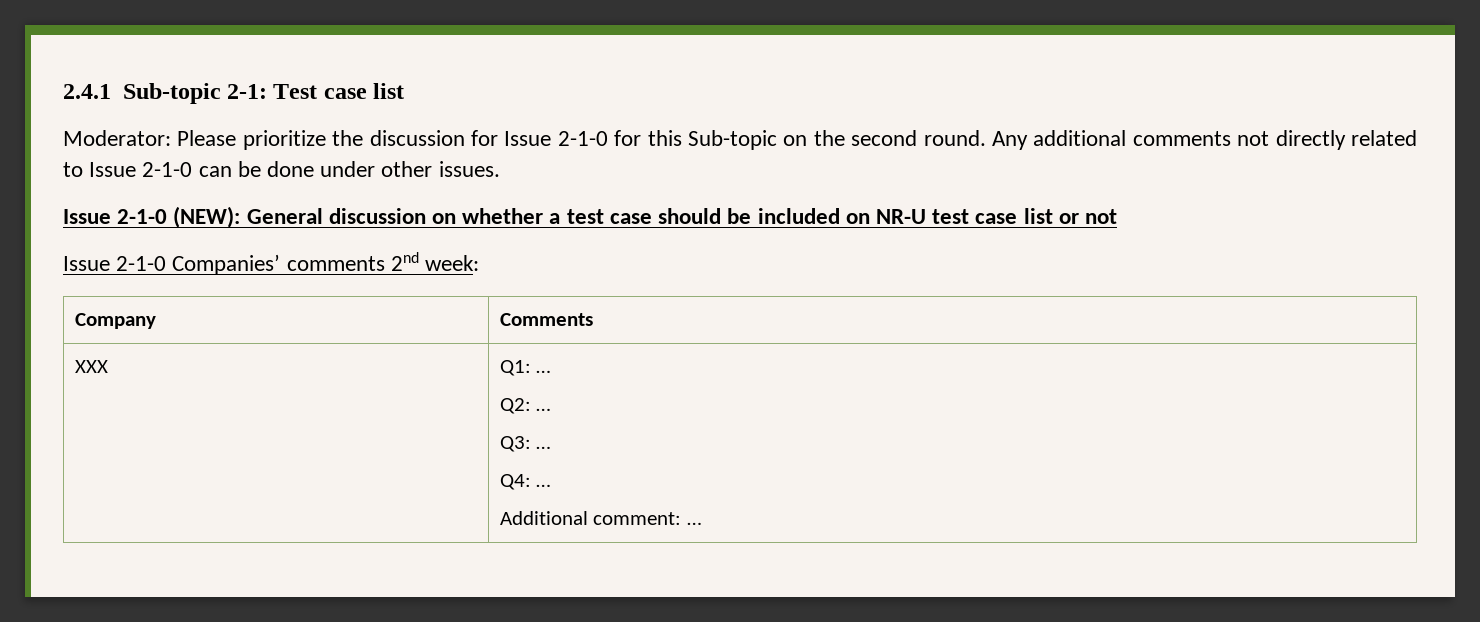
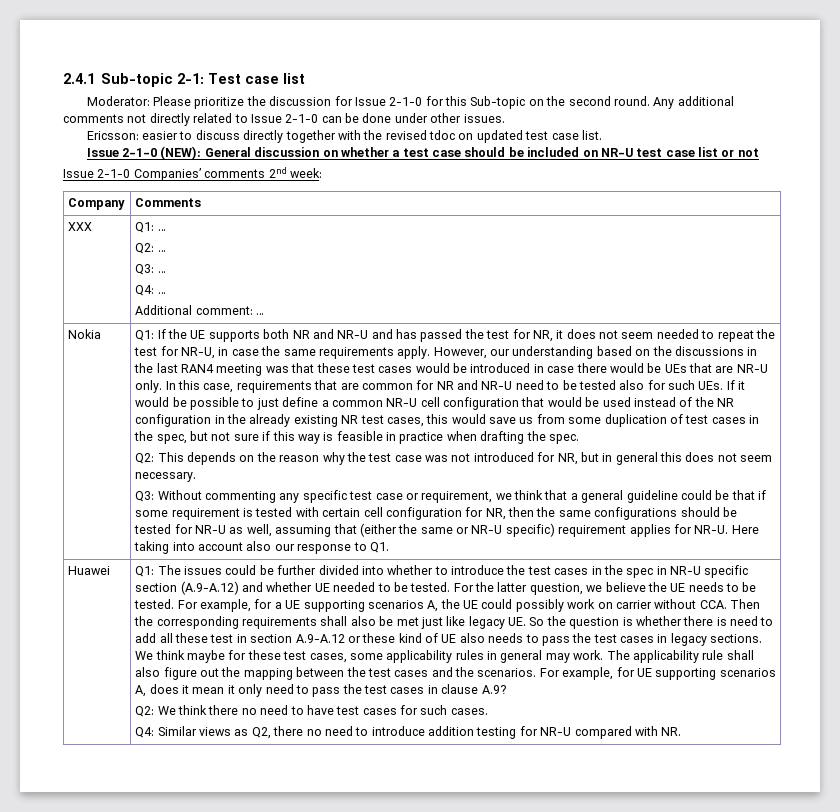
+ Ericsson: easier to discuss directly together with the revised tdoc on updated test case list.
+ Nokia | Q1: If the UE supports both NR and NR-U and has passed the test for NR, it does not seem needed to repeat the test for NR-U, in case the same requirements apply. However, our understanding based on the discussions in the last RAN4 meeting was that these test cases would be introduced in case there would be UEs that are NR-U only. In this case, requirements that are common for NR and NR-U need to be tested also for such UEs. If it would be possible to just define a common NR-U cell configuration that would be used instead of the NR configuration in the already existing NR test cases, this would save us from some duplication of test cases in the spec, but not sure if this way is feasible in practice when drafting the spec.
+ Q2: This depends on the reason why the test case was not introduced for NR, but in general this does not seem necessary.
+ Q3: Without commenting any specific test case or requirement, we think that a general guideline could be that if some requirement is tested with certain cell configuration for NR, then the same configurations should be tested for NR-U as well, assuming that (either the same or NR-U specific) requirement applies for NR-U. Here taking into account also our response to Q1.
+ Huawei | Q1: The issues could be further divided into whether to introduce the test cases in the spec in NR-U specific section (A.9-A.12) and whether UE needed to be tested. For the latter question, we believe the UE needs to be tested. For example, for a UE supporting scenarios A, the UE could possibly work on carrier without CCA. Then the corresponding requirements shall also be met just like legacy UE. So the question is whether there is need to add all these test in section A.9-A.12 or these kind of UE also needs to pass the test cases in legacy sections. We think maybe for these test cases, some applicability rules in general may work. The applicability rule shall also figure out the mapping between the test cases and the scenarios. For example, for UE supporting scenarios A, does it mean it only need to pass the test cases in clause A.9?
+ Q2: We think there no need to have test cases for such cases.
+ Q4: Similar views as Q2, there no need to introduce addition testing for NR-U compared with NR.

